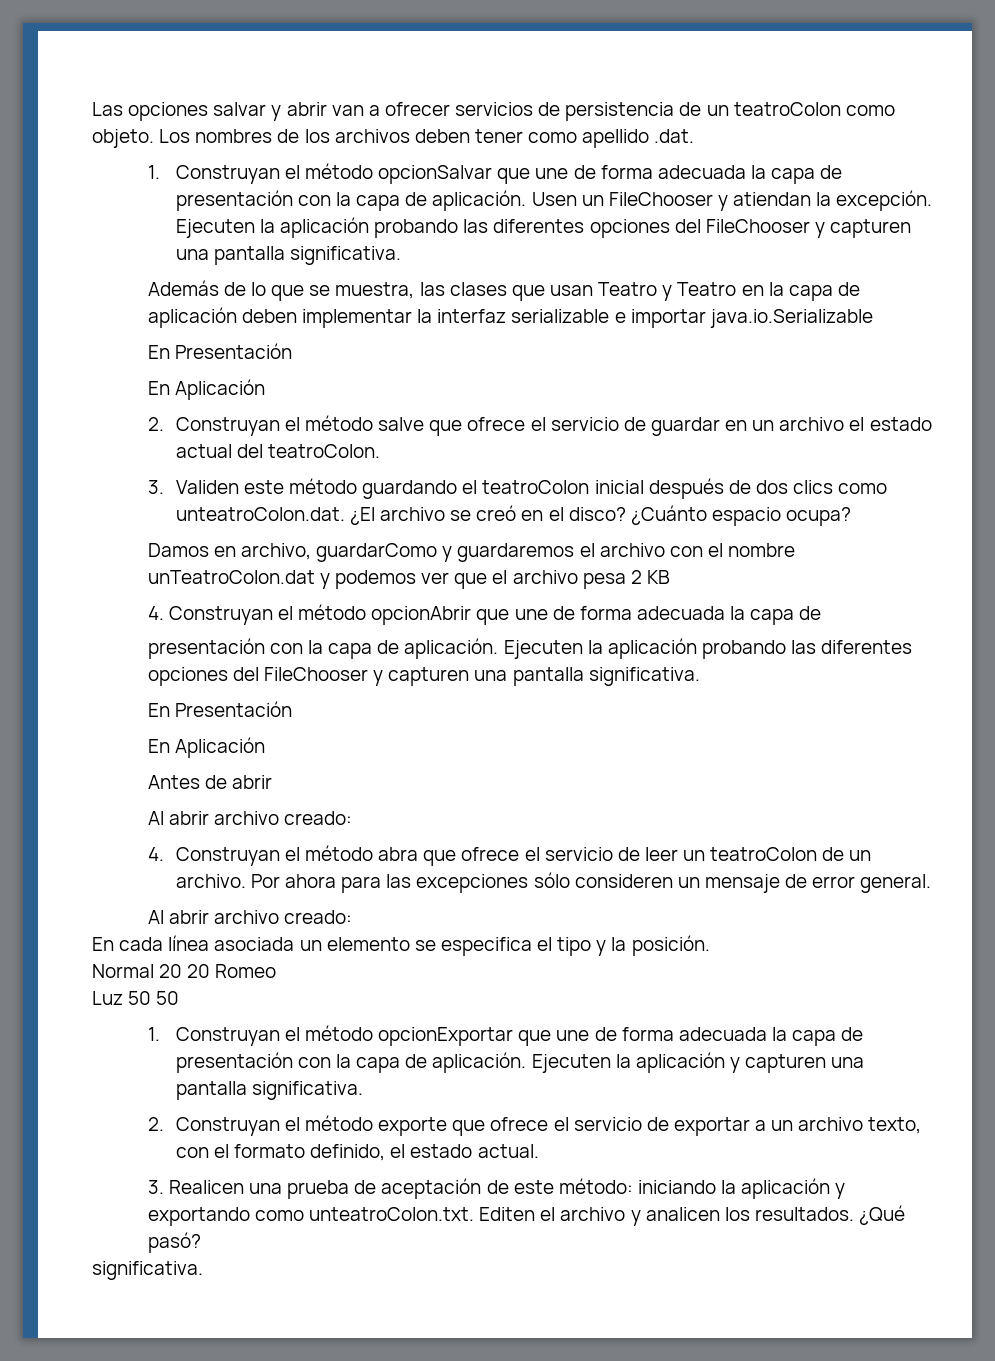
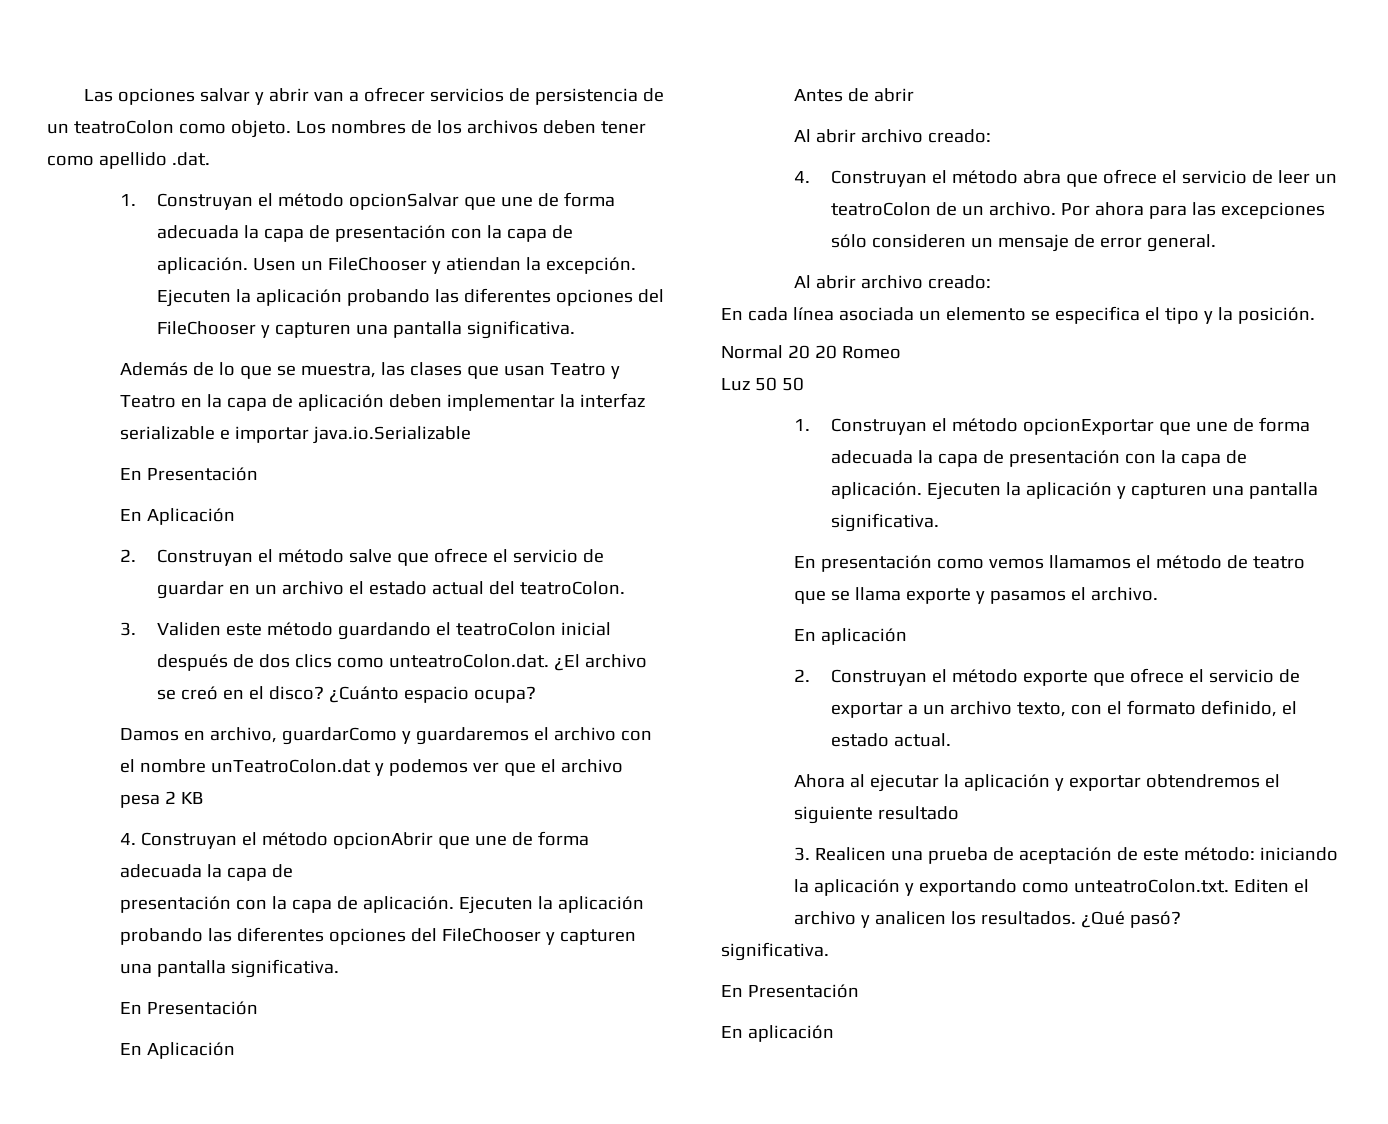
+ En presentación como vemos llamamos el método de teatro que se llama exporte y pasamos el archivo.
+ En aplicación
+ Ahora al ejecutar la aplicación y exportar obtendremos el siguiente resultado
  ¿Qué pasó?
  significativa.
+ En Presentación
+ En aplicación

